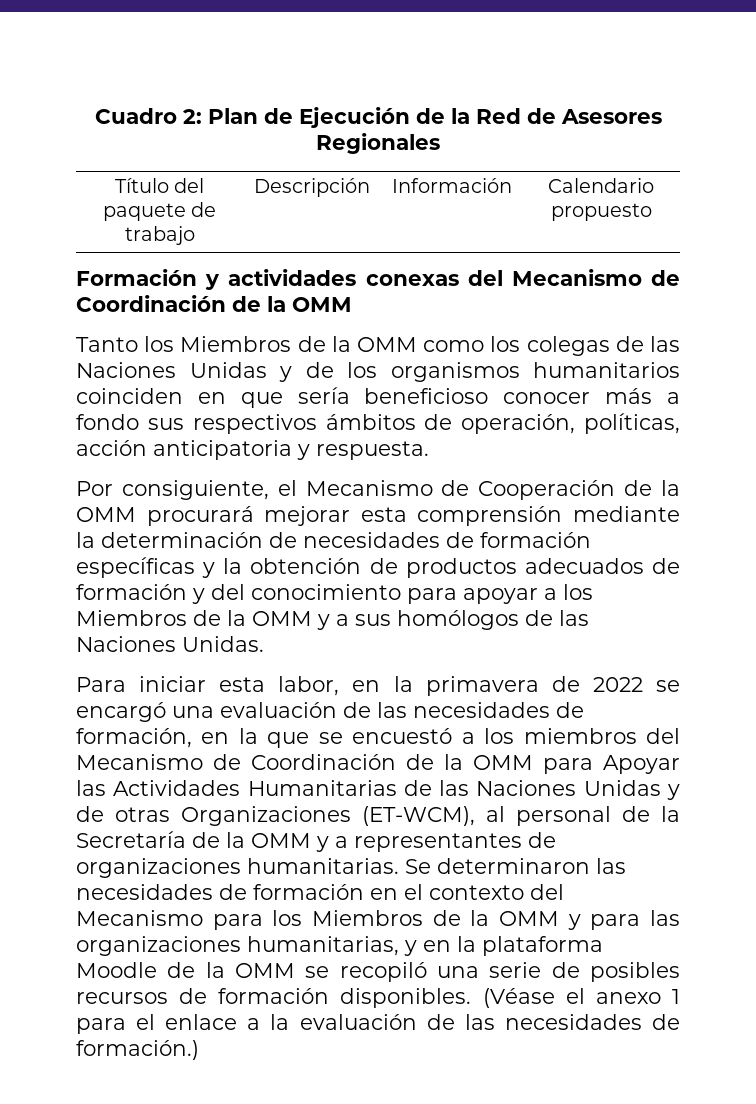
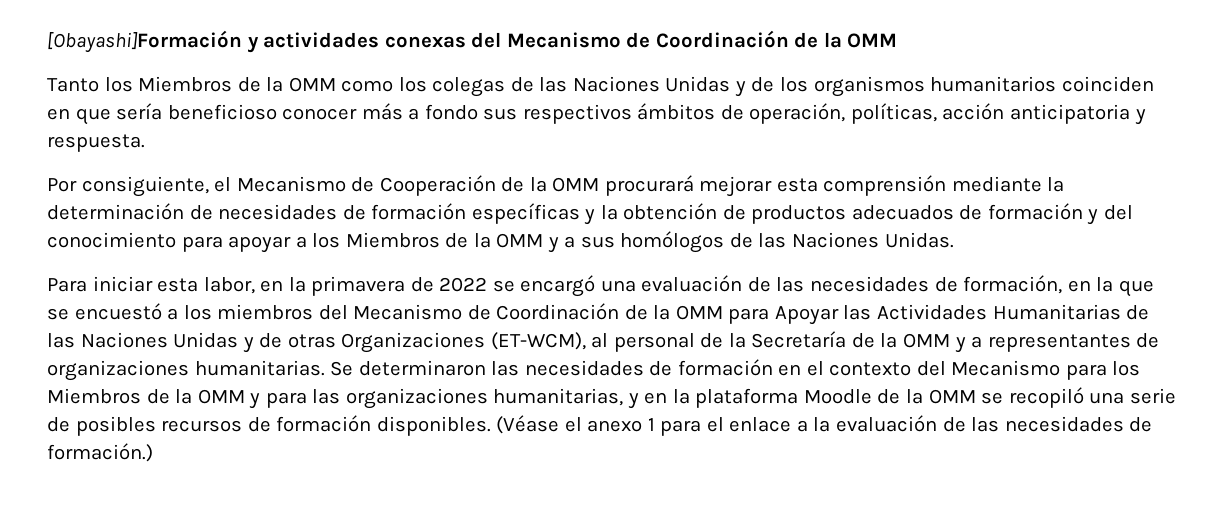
- Cuadro 2: Plan de Ejecución de la Red de Asesores Regionales
- Título del paquete de trabajo | Descripción | Información | Calendario propuesto
- Formación y actividades conexas del Mecanismo de Coordinación de la OMM
+ [Obayashi]Formación y actividades conexas del Mecanismo de Coordinación de la OMM

